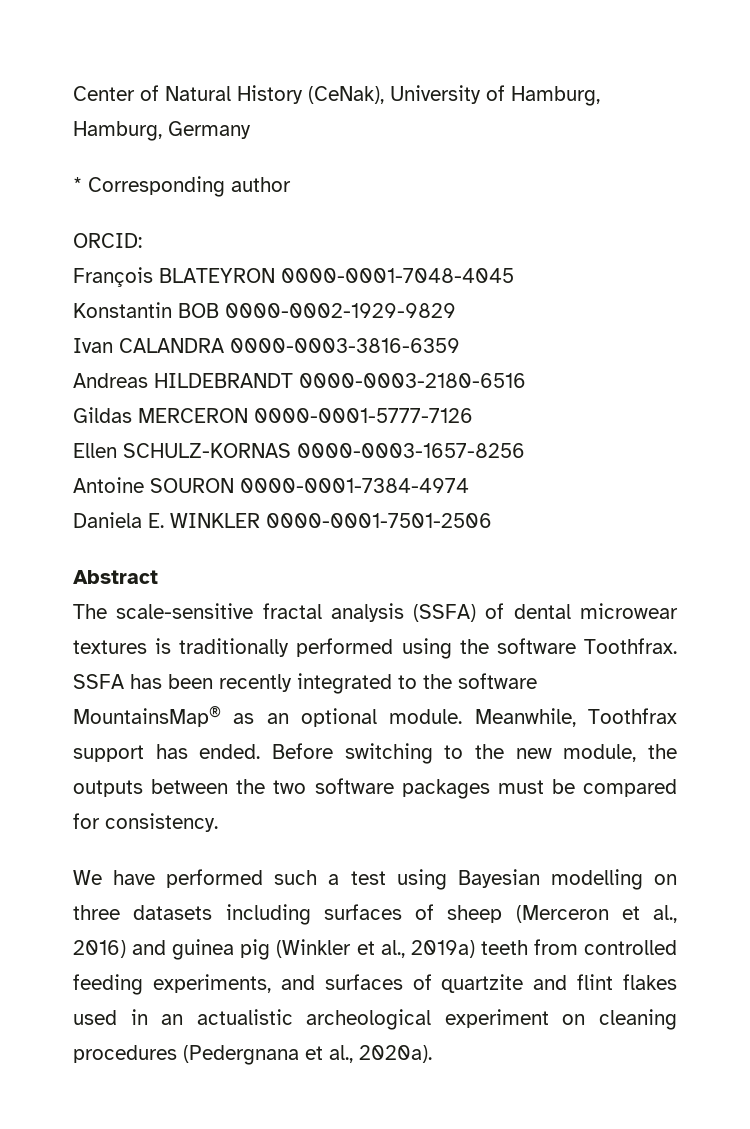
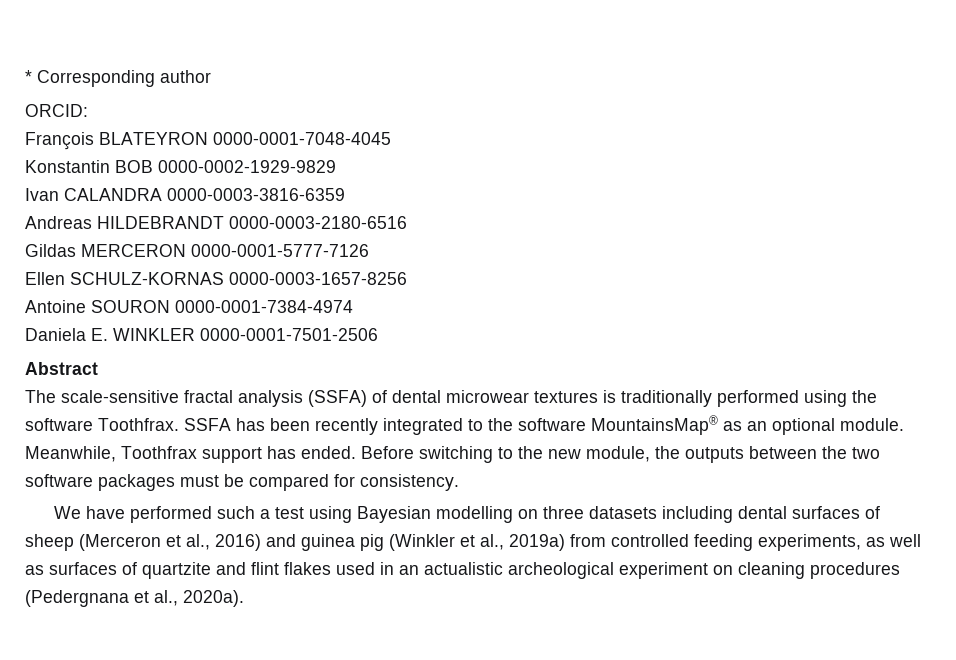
- Center of Natural History (CeNak), University of Hamburg, Hamburg, Germany
- We have performed such a test using Bayesian modelling on three datasets including surfaces of sheep (Merceron et al., 2016) and guinea pig (Winkler et al., 2019a) teeth from controlled feeding experiments, and surfaces of quartzite and flint flakes used in an actualistic archeological experiment on cleaning procedures (Pedergnana et al., 2020a).
+ We have performed such a test using Bayesian modelling on three datasets including dental surfaces of sheep (Merceron et al., 2016) and guinea pig (Winkler et al., 2019a) from controlled feeding experiments, as well as surfaces of quartzite and flint flakes used in an actualistic archeological experiment on cleaning procedures (Pedergnana et al., 2020a).

